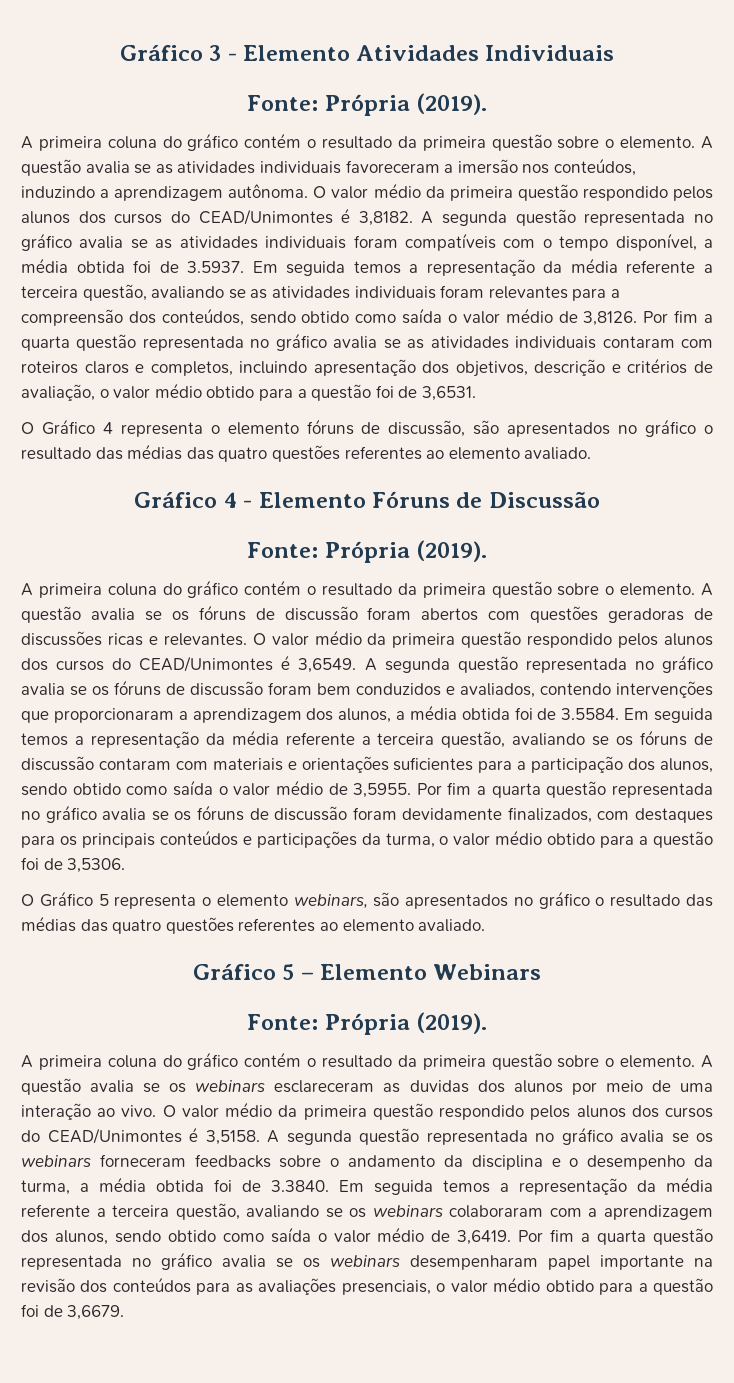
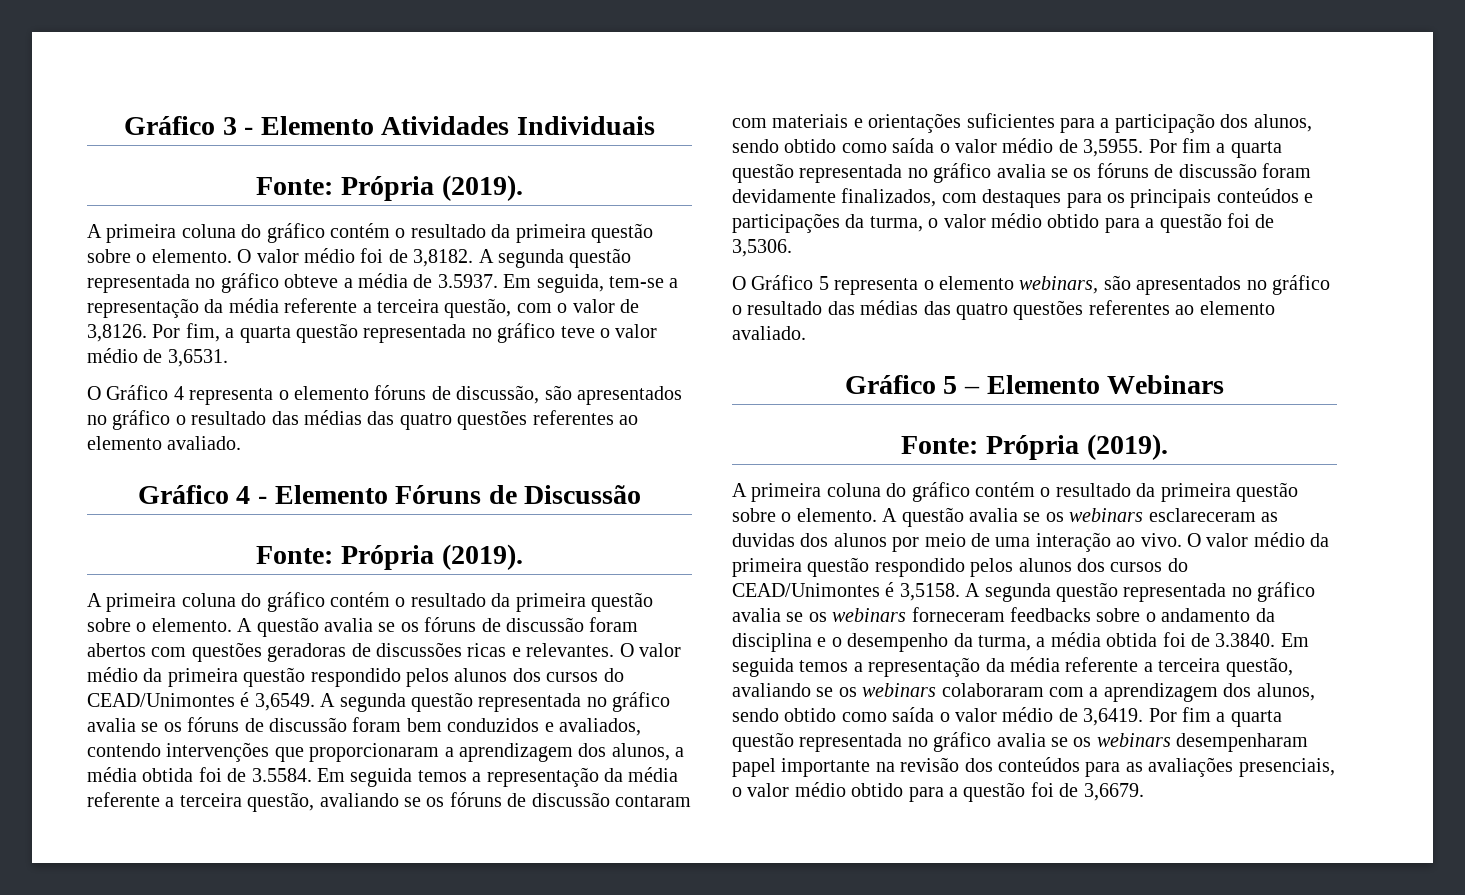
- A questão avalia se as atividades individuais favoreceram a imersão nos conteúdos, induzindo a aprendizagem autônoma. O valor médio da primeira questão respondido pelos alunos dos cursos do CEAD/Unimontes é 3,8182.
+ O valor médio foi de 3,8182.
- A segunda questão representada no gráfico avalia se as atividades individuais foram compatíveis com o tempo disponível, a média obtida foi de 3.5937. Em seguida temos a representação da média referente a terceira questão, avaliando se as atividades individuais foram relevantes para a compreensão dos conteúdos, sendo obtido como saída o valor médio de 3,8126.
+ A segunda questão representada no gráfico obteve a média de 3.5937. Em seguida, tem-se a representação da média referente a terceira questão, com o valor de 3,8126.
- Por fim a quarta questão representada no gráfico avalia se as atividades individuais contaram com roteiros claros e completos, incluindo apresentação dos objetivos, descrição e critérios de avaliação, o valor médio obtido para a questão foi de 3,6531.
+ Por fim, a quarta questão representada no gráfico teve o valor médio de 3,6531.

